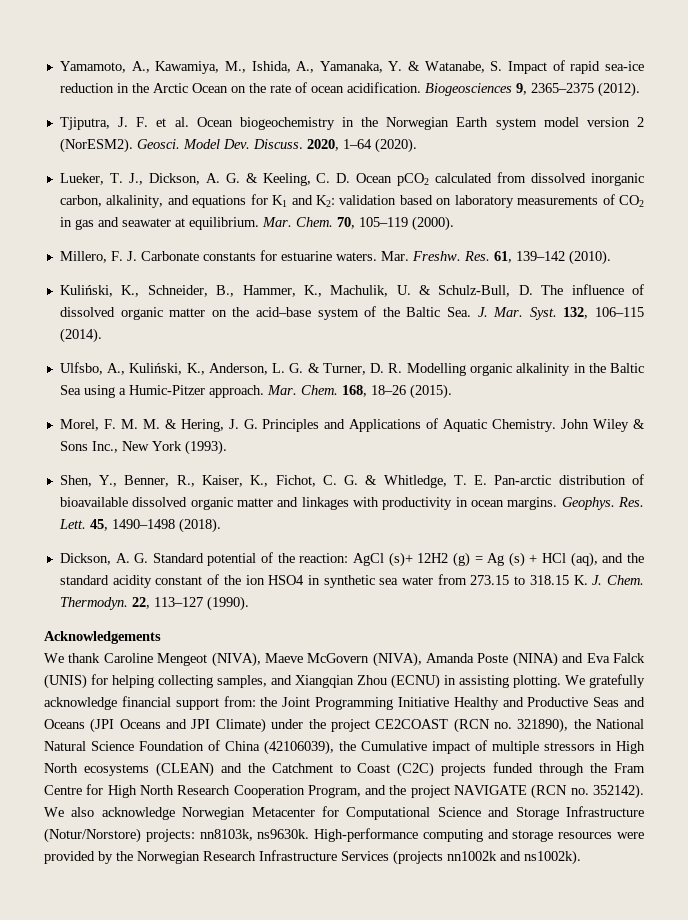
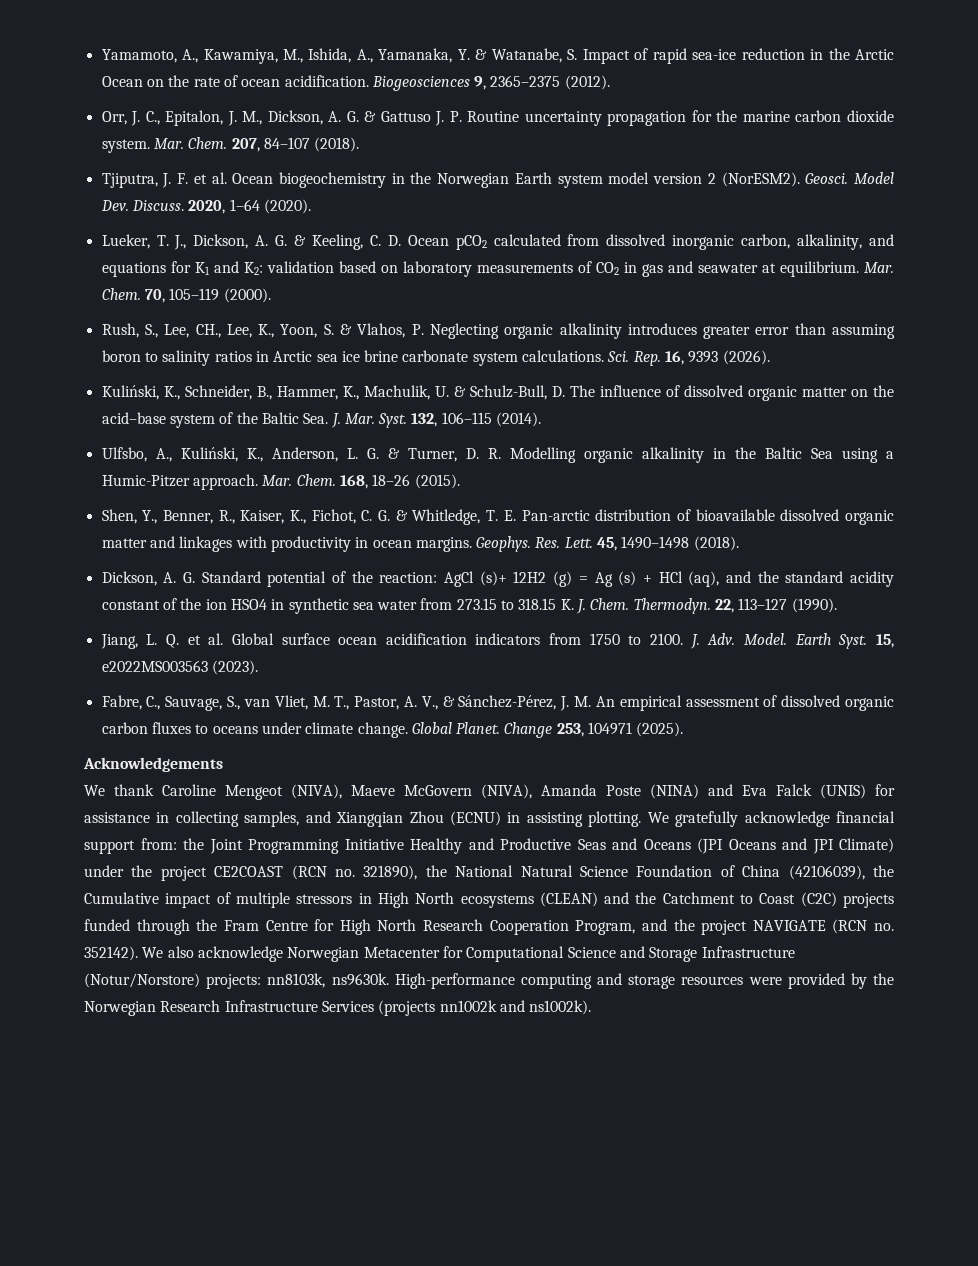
+ Orr, J. C., Epitalon, J. M., Dickson, A. G. & Gattuso J. P. Routine uncertainty propagation for the marine carbon dioxide system. Mar. Chem. 207, 84–107 (2018).
- Millero, F. J. Carbonate constants for estuarine waters. Mar. Freshw. Res. 61, 139–142 (2010).
+ Rush, S., Lee, CH., Lee, K., Yoon, S. & Vlahos, P. Neglecting organic alkalinity introduces greater error than assuming boron to salinity ratios in Arctic sea ice brine carbonate system calculations. Sci. Rep. 16, 9393 (2026).
- Morel, F. M. M. & Hering, J. G. Principles and Applications of Aquatic Chemistry. John Wiley & Sons Inc., New York (1993).
+ Jiang, L. Q. et al. Global surface ocean acidification indicators from 1750 to 2100. J. Adv. Model. Earth Syst. 15, e2022MS003563 (2023).
+ Fabre, C., Sauvage, S., van Vliet, M. T., Pastor, A. V., & Sánchez-Pérez, J. M. An empirical assessment of dissolved organic carbon fluxes to oceans under climate change. Global Planet. Change 253, 104971 (2025).
- We thank Caroline Mengeot (NIVA), Maeve McGovern (NIVA), Amanda Poste (NINA) and Eva Falck (UNIS) for helping collecting samples, and Xiangqian Zhou (ECNU) in assisting plotting.
+ We thank Caroline Mengeot (NIVA), Maeve McGovern (NIVA), Amanda Poste (NINA) and Eva Falck (UNIS) for assistance in collecting samples, and Xiangqian Zhou (ECNU) in assisting plotting.

